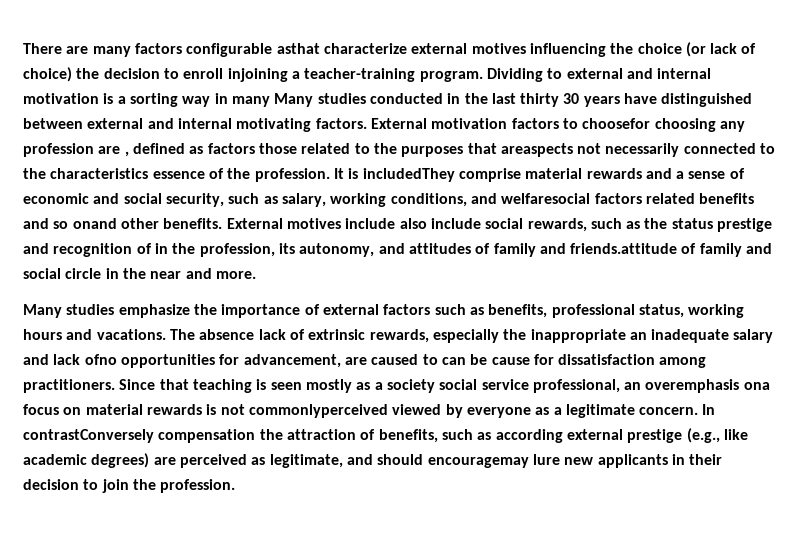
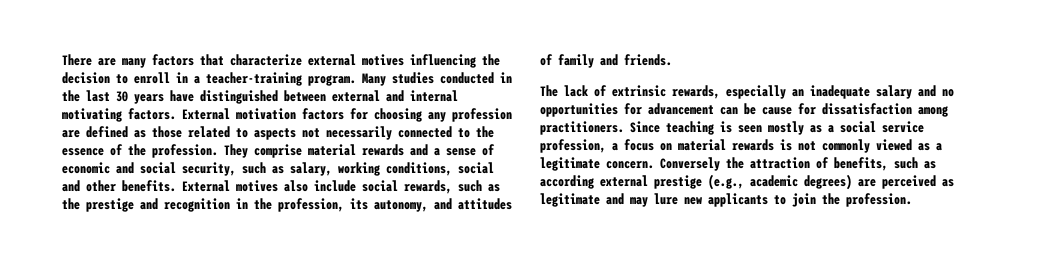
- There are many factors configurable asthat characterize external motives influencing the choice (or lack of choice) the decision to enroll injoining a teacher-training program.
+ There are many factors that characterize external motives influencing the decision to enroll in a teacher-training program.
- Dividing to external and internal motivation is a sorting way in many Many studies conducted in the last thirty 30 years have distinguished between external and internal motivating factors.
+ Many studies conducted in the last 30 years have distinguished between external and internal motivating factors.
- External motivation factors to choosefor choosing any profession are , defined as factors those related to the purposes that areaspects not necessarily connected to the characteristics essence of the profession.
+ External motivation factors for choosing any profession are defined as those related to aspects not necessarily connected to the essence of the profession.
- It is includedThey comprise material rewards and a sense of economic and social security, such as salary, working conditions, and welfaresocial factors related benefits and so onand other benefits.
+ They comprise material rewards and a sense of economic and social security, such as salary, working conditions, social and other benefits.
- External motives include also include social rewards, such as the status prestige and recognition of in the profession, its autonomy, and attitudes of family and friends.attitude of family and social circle in the near and more.
- Many studies emphasize the importance of external factors such as benefits, professional status, working hours and vacations. The absence lack of extrinsic rewards, especially the inappropriate an inadequate salary and lack ofno opportunities for advancement, are caused to can be cause for dissatisfaction among practitioners.
+ External motives also include social rewards, such as the prestige and recognition in the profession, its autonomy, and attitudes of family and friends.
+ The lack of extrinsic rewards, especially an inadequate salary and no opportunities for advancement can be cause for dissatisfaction among practitioners.
- Since that teaching is seen mostly as a society social service professional, an overemphasis ona focus on material rewards is not commonlyperceived viewed by everyone as a legitimate concern.
+ Since teaching is seen mostly as a social service profession, a focus on material rewards is not commonly viewed as a legitimate concern.
- In contrastConversely compensation the attraction of benefits, such as according external prestige (e.g., like academic degrees) are perceived as legitimate, and should encouragemay lure new applicants in their decision to join the profession.
+ Conversely the attraction of benefits, such as according external prestige (e.g., academic degrees) are perceived as legitimate and may lure new applicants to join the profession.

